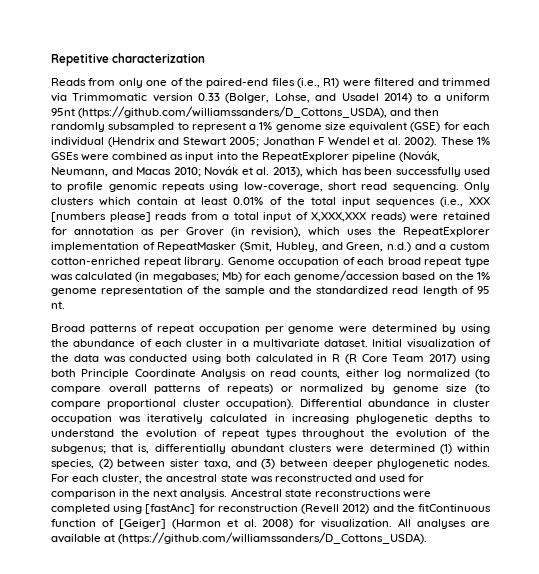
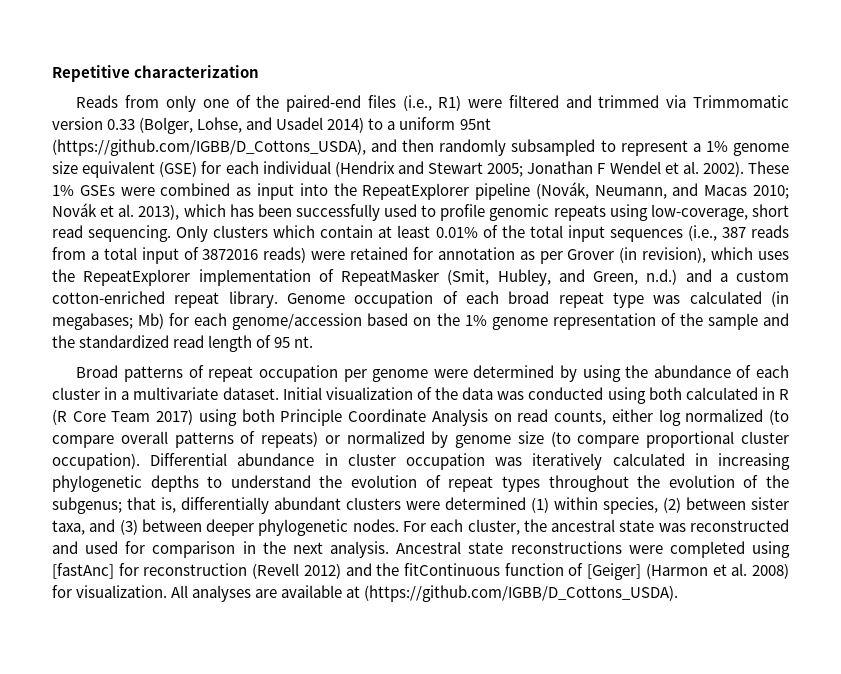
- Reads from only one of the paired-end files (i.e., R1) were filtered and trimmed via Trimmomatic version 0.33 (Bolger, Lohse, and Usadel 2014) to a uniform 95nt (https://github.com/williamssanders/D_Cottons_USDA), and then randomly subsampled to represent a 1% genome size equivalent (GSE) for each individual (Hendrix and Stewart 2005; Jonathan F Wendel et al. 2002).
+ Reads from only one of the paired-end files (i.e., R1) were filtered and trimmed via Trimmomatic version 0.33 (Bolger, Lohse, and Usadel 2014) to a uniform 95nt (https://github.com/IGBB/D_Cottons_USDA), and then randomly subsampled to represent a 1% genome size equivalent (GSE) for each individual (Hendrix and Stewart 2005; Jonathan F Wendel et al. 2002).
- Only clusters which contain at least 0.01% of the total input sequences (i.e., XXX [numbers please] reads from a total input of X,XXX,XXX reads) were retained for annotation as per Grover (in revision), which uses the RepeatExplorer implementation of RepeatMasker (Smit, Hubley, and Green, n.d.) and a custom cotton-enriched repeat library.
+ Only clusters which contain at least 0.01% of the total input sequences (i.e., 387 reads from a total input of 3872016 reads) were retained for annotation as per Grover (in revision), which uses the RepeatExplorer implementation of RepeatMasker (Smit, Hubley, and Green, n.d.) and a custom cotton-enriched repeat library.
- All analyses are available at (https://github.com/williamssanders/D_Cottons_USDA).
+ All analyses are available at (https://github.com/IGBB/D_Cottons_USDA).

